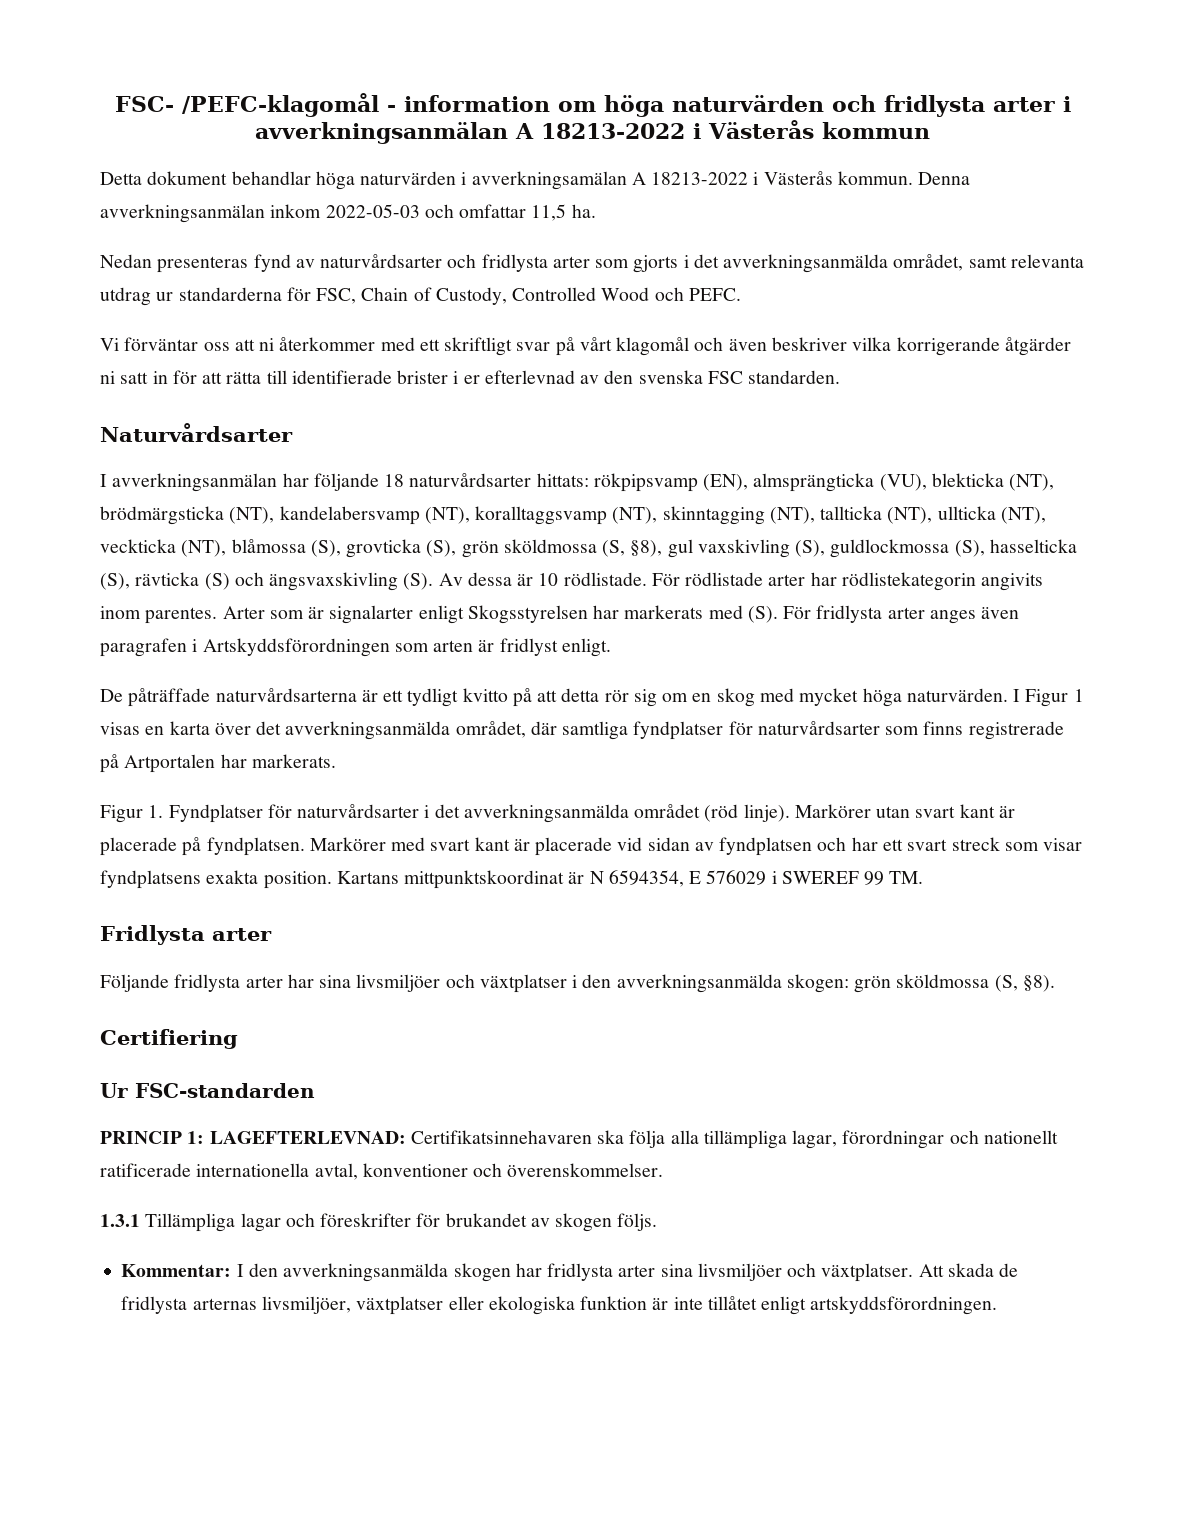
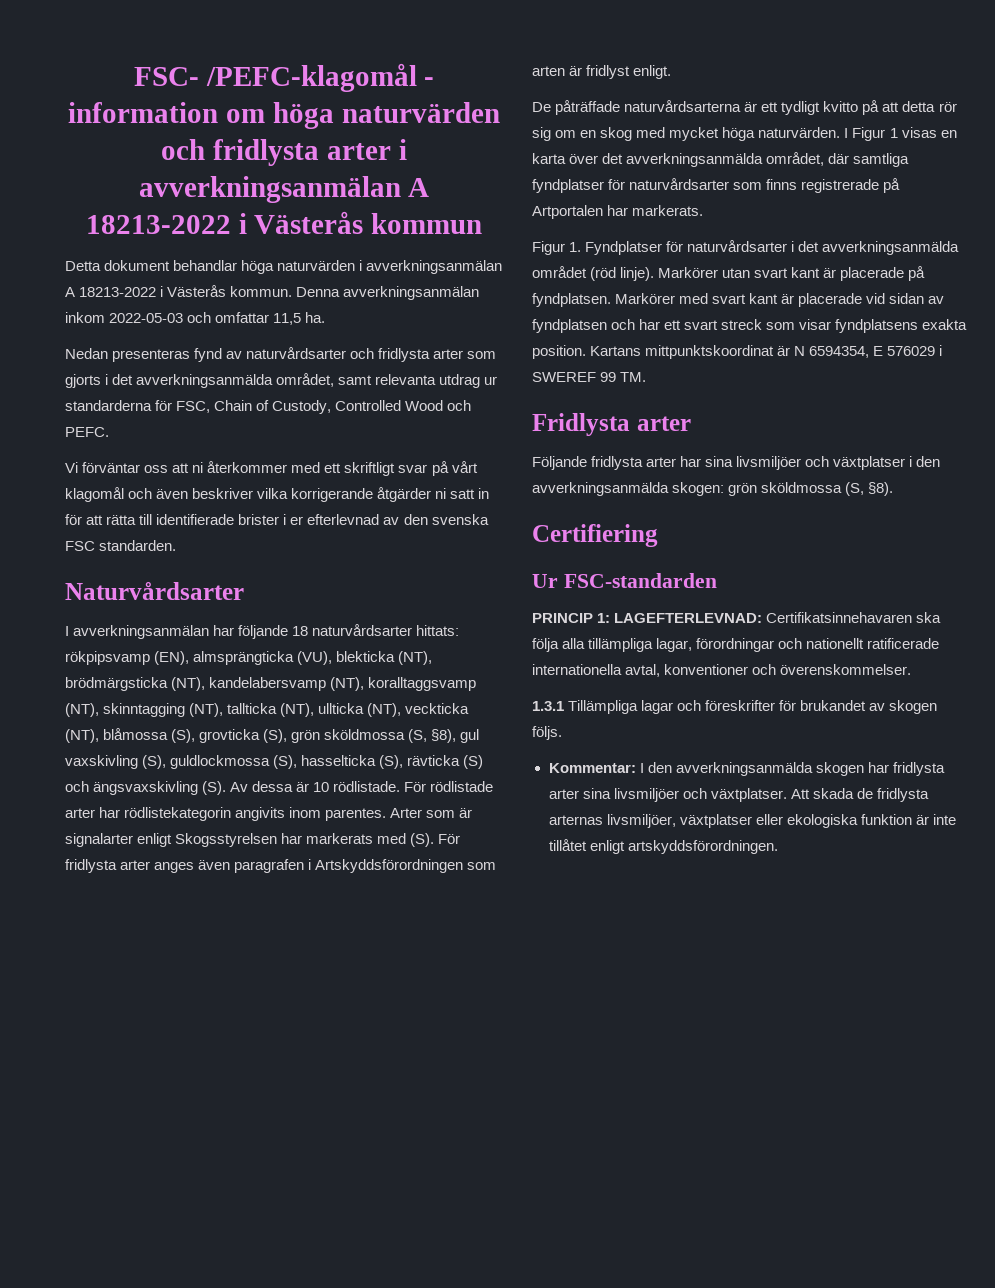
- Detta dokument behandlar höga naturvärden i avverkningsamälan A 18213-2022 i Västerås kommun.
+ Detta dokument behandlar höga naturvärden i avverkningsanmälan A 18213-2022 i Västerås kommun.

